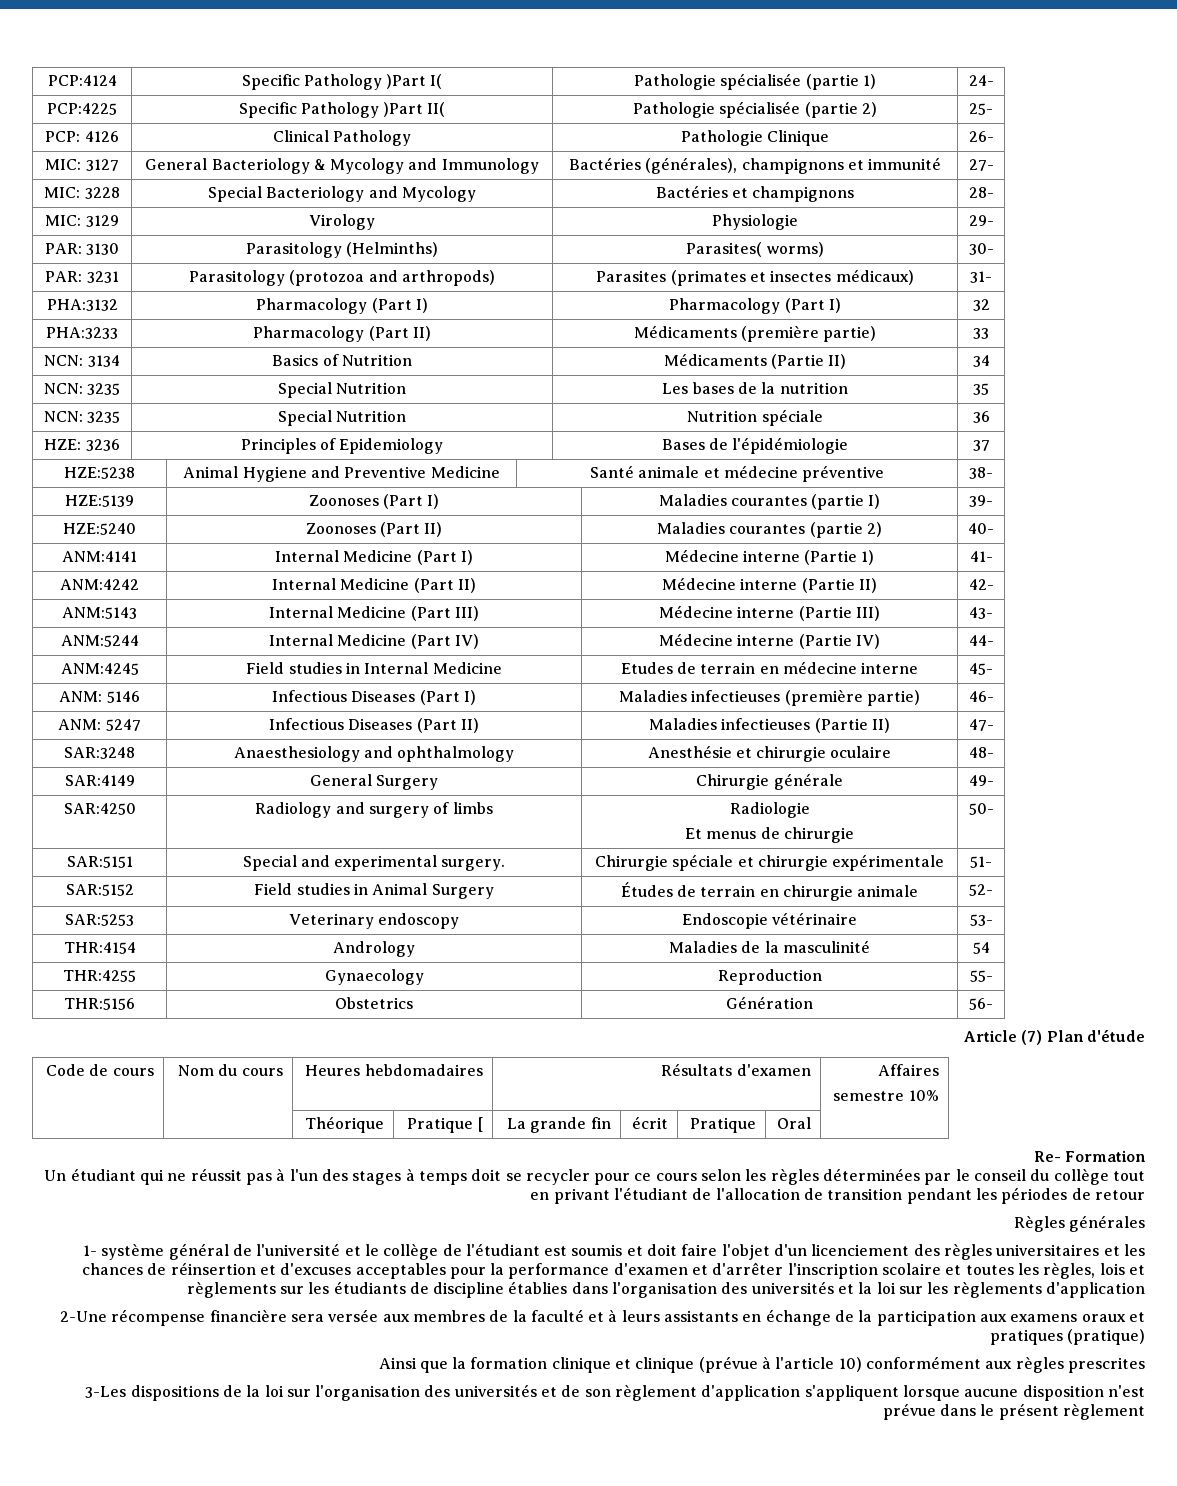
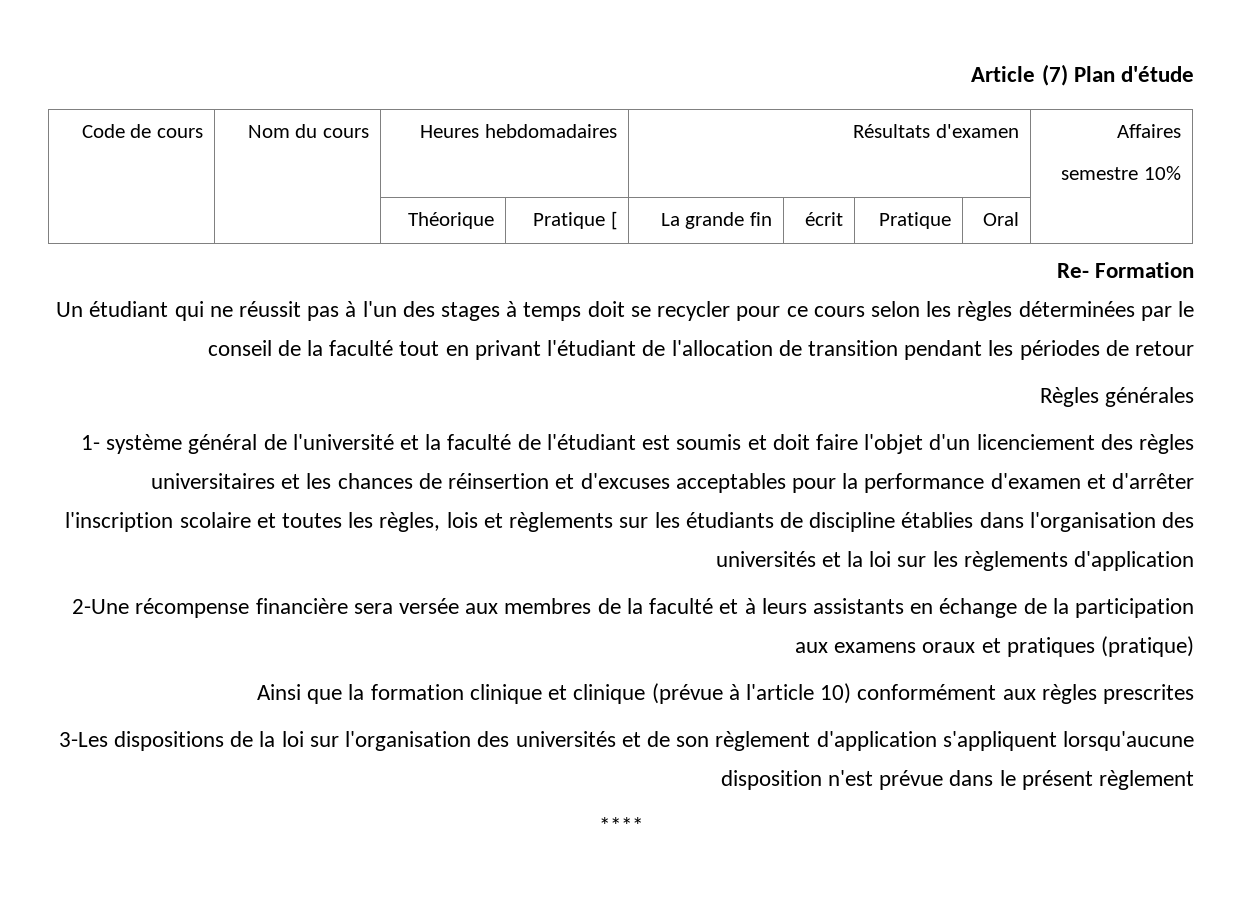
- PCP:4124 | Specific Pathology )Part I( | Pathologie spécialisée (partie 1) | 24-
- PCP:4225 | Specific Pathology )Part II( | Pathologie spécialisée (partie 2) | 25-
- PCP: 4126 | Clinical Pathology | Pathologie Clinique | 26-
- MIC: 3127 | General Bacteriology & Mycology and Immunology | Bactéries (générales), champignons et immunité | 27-
- MIC: 3228 | Special Bacteriology and Mycology | Bactéries et champignons | 28-
- MIC: 3129 | Virology | Physiologie | 29-
- PAR: 3130 | Parasitology (Helminths) | Parasites( worms) | 30-
- PAR: 3231 | Parasitology (protozoa and arthropods) | Parasites (primates et insectes médicaux) | 31-
- PHA:3132 | Pharmacology (Part I) | Pharmacology (Part I) | 32
- PHA:3233 | Pharmacology (Part II) | Médicaments (première partie) | 33
- NCN: 3134 | Basics of Nutrition | Médicaments (Partie II) | 34
- NCN: 3235 | Special Nutrition | Les bases de la nutrition | 35
- NCN: 3235 | Special Nutrition | Nutrition spéciale | 36
- HZE: 3236 | Principles of Epidemiology | Bases de l'épidémiologie | 37
- HZE:5238 | Animal Hygiene and Preventive Medicine | Santé animale et médecine préventive | 38-
- HZE:5139 | Zoonoses (Part I) | Maladies courantes (partie I) | 39-
- HZE:5240 | Zoonoses (Part II) | Maladies courantes (partie 2) | 40-
- ANM:4141 | Internal Medicine (Part I) | Médecine interne (Partie 1) | 41-
- ANM:4242 | Internal Medicine (Part II) | Médecine interne (Partie II) | 42-
- ANM:5143 | Internal Medicine (Part III) | Médecine interne (Partie III) | 43-
- ANM:5244 | Internal Medicine (Part IV) | Médecine interne (Partie IV) | 44-
- ANM:4245 | Field studies in Internal Medicine | Etudes de terrain en médecine interne | 45-
- ANM: 5146 | Infectious Diseases (Part I) | Maladies infectieuses (première partie) | 46-
- ANM: 5247 | Infectious Diseases (Part II) | Maladies infectieuses (Partie II) | 47-
- SAR:3248 | Anaesthesiology and ophthalmology | Anesthésie et chirurgie oculaire | 48-
- SAR:4149 | General Surgery | Chirurgie générale | 49-
- SAR:4250 | Radiology and surgery of limbs | Radiologie
- Et menus de chirurgie | 50-
- SAR:5151 | Special and experimental surgery. | Chirurgie spéciale et chirurgie expérimentale | 51-
- SAR:5152 | Field studies in Animal Surgery | Études de terrain en chirurgie animale | 52-
- SAR:5253 | Veterinary endoscopy | Endoscopie vétérinaire | 53-
- THR:4154 | Andrology | Maladies de la masculinité | 54
- THR:4255 | Gynaecology | Reproduction | 55-
- THR:5156 | Obstetrics | Génération | 56-
- Un étudiant qui ne réussit pas à l'un des stages à temps doit se recycler pour ce cours selon les règles déterminées par le conseil du collège tout en privant l'étudiant de l'allocation de transition pendant les périodes de retour
+ Un étudiant qui ne réussit pas à l'un des stages à temps doit se recycler pour ce cours selon les règles déterminées par le conseil de la faculté tout en privant l'étudiant de l'allocation de transition pendant les périodes de retour
- 1- système général de l'université et le collège de l'étudiant est soumis et doit faire l'objet d'un licenciement des règles universitaires et les chances de réinsertion et d'excuses acceptables pour la performance d'examen et d'arrêter l'inscription scolaire et toutes les règles, lois et règlements sur les étudiants de discipline établies dans l'organisation des universités et la loi sur les règlements d'application
+ 1- système général de l'université et la faculté de l'étudiant est soumis et doit faire l'objet d'un licenciement des règles universitaires et les chances de réinsertion et d'excuses acceptables pour la performance d'examen et d'arrêter l'inscription scolaire et toutes les règles, lois et règlements sur les étudiants de discipline établies dans l'organisation des universités et la loi sur les règlements d'application
- 3-Les dispositions de la loi sur l'organisation des universités et de son règlement d'application s'appliquent lorsque aucune disposition n'est prévue dans le présent règlement
+ 3-Les dispositions de la loi sur l'organisation des universités et de son règlement d'application s'appliquent lorsqu'aucune disposition n'est prévue dans le présent règlement
+ ****

